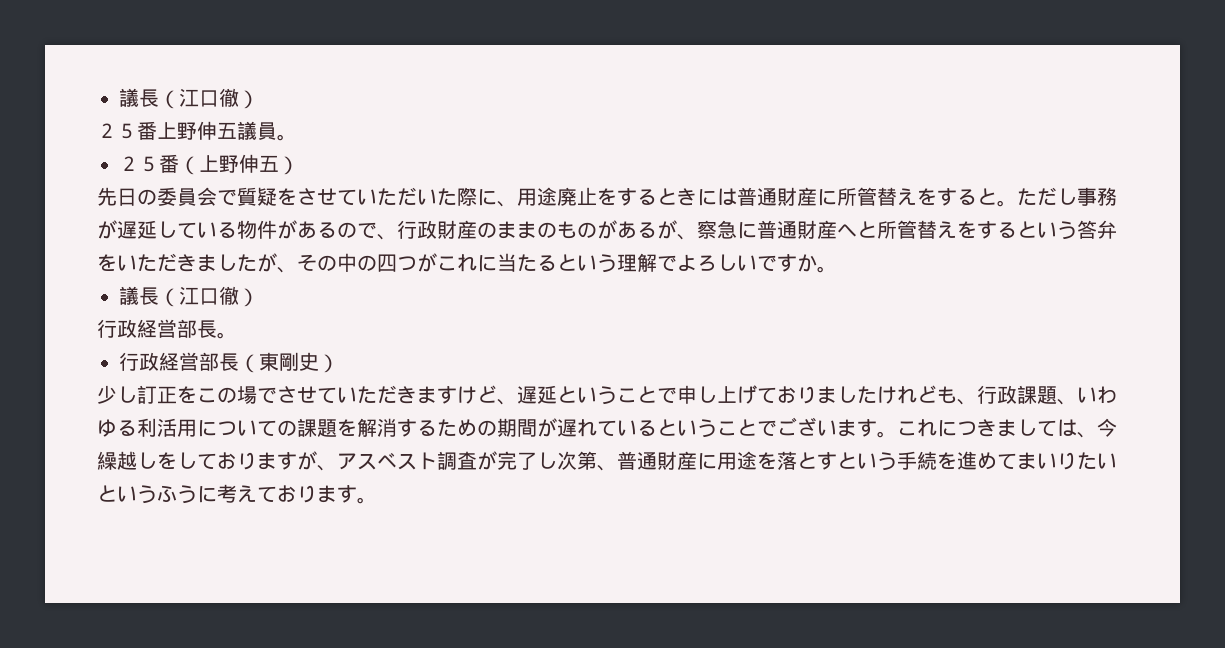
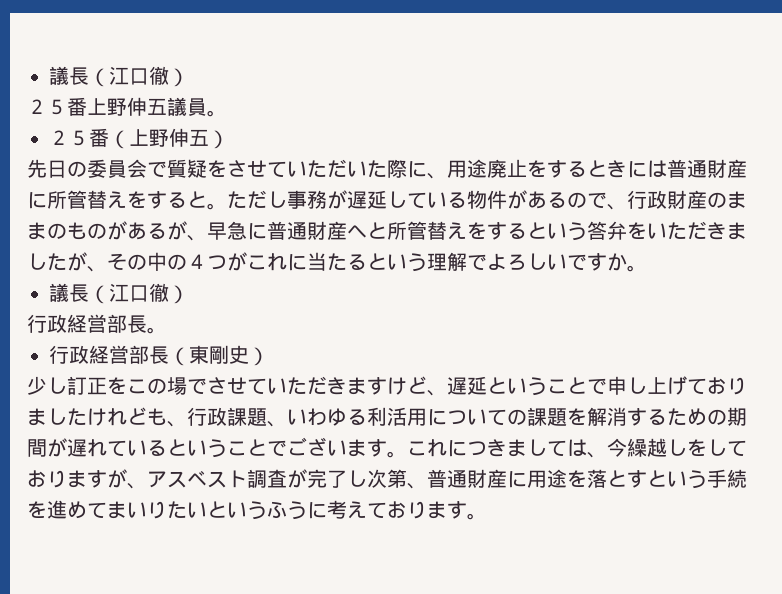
- ただし事務が遅延している物件があるので、行政財産のままのものがあるが、察急に普通財産へと所管替えをするという答弁をいただきましたが、その中の四つがこれに当たるという理解でよろしいですか。
+ ただし事務が遅延している物件があるので、行政財産のままのものがあるが、早急に普通財産へと所管替えをするという答弁をいただきましたが、その中の４つがこれに当たるという理解でよろしいですか。

